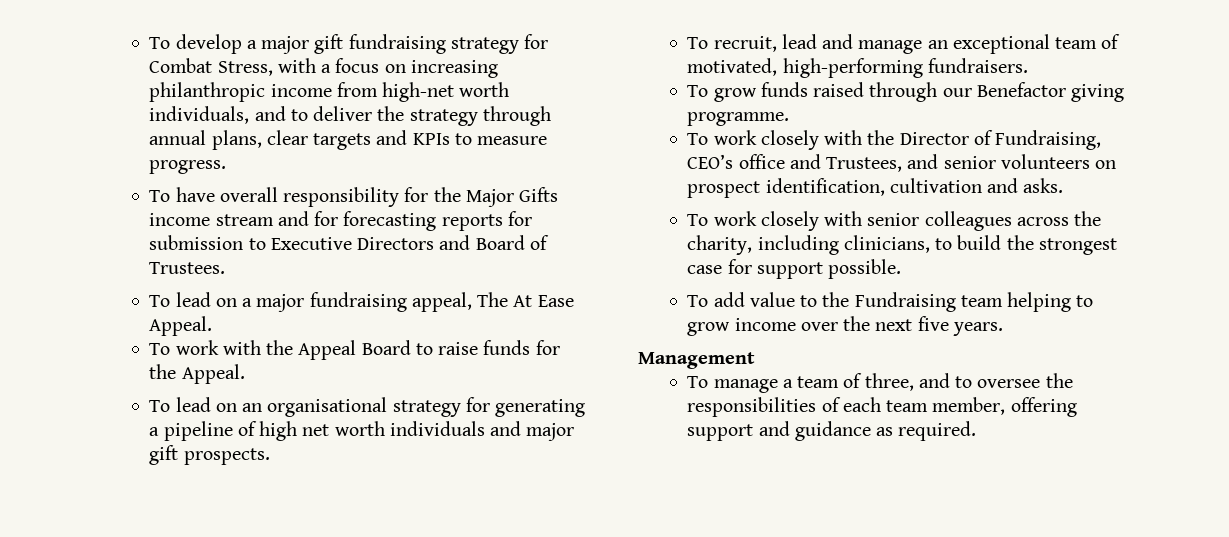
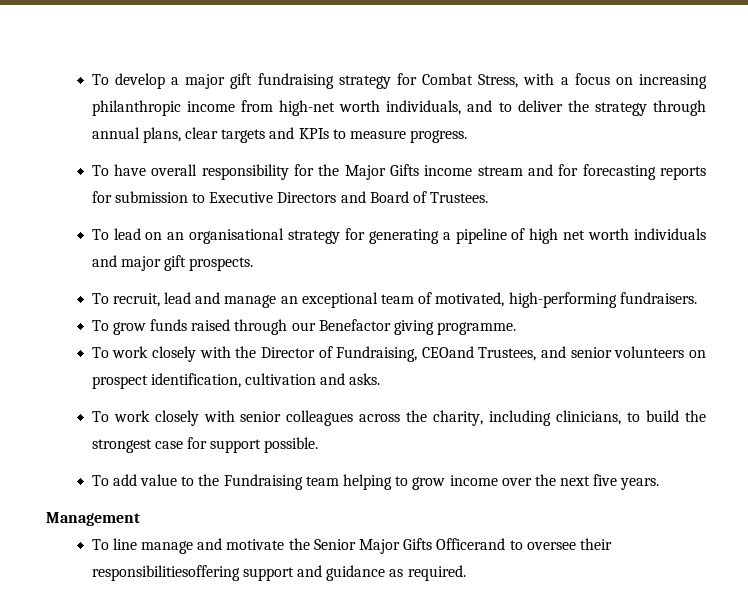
- To lead on a major fundraising appeal, The At Ease Appeal.
- To work with the Appeal Board to raise funds for the Appeal.
- To work closely with the Director of Fundraising, CEO’s office and Trustees, and senior volunteers on prospect identification, cultivation and asks.
+ To work closely with the Director of Fundraising, CEOand Trustees, and senior volunteers on prospect identification, cultivation and asks.
- To manage a team of three, and to oversee the responsibilities of each team member, offering support and guidance as required.
+ To line manage and motivate the Senior Major Gifts Officerand to oversee their responsibilitiesoffering support and guidance as required.

